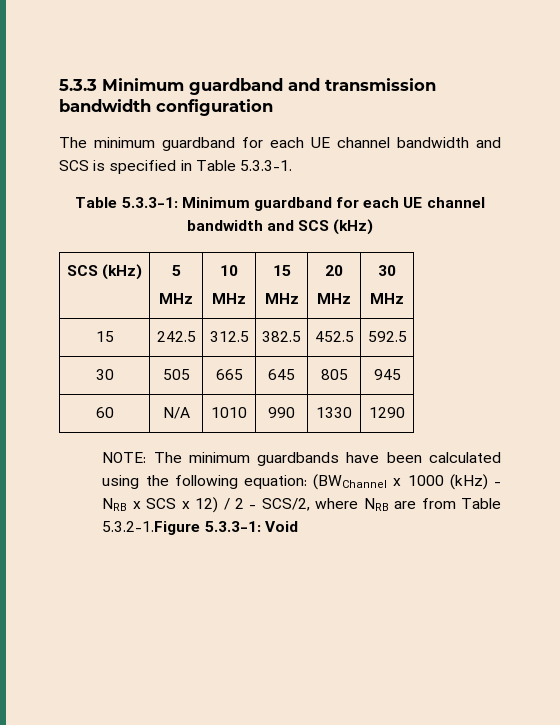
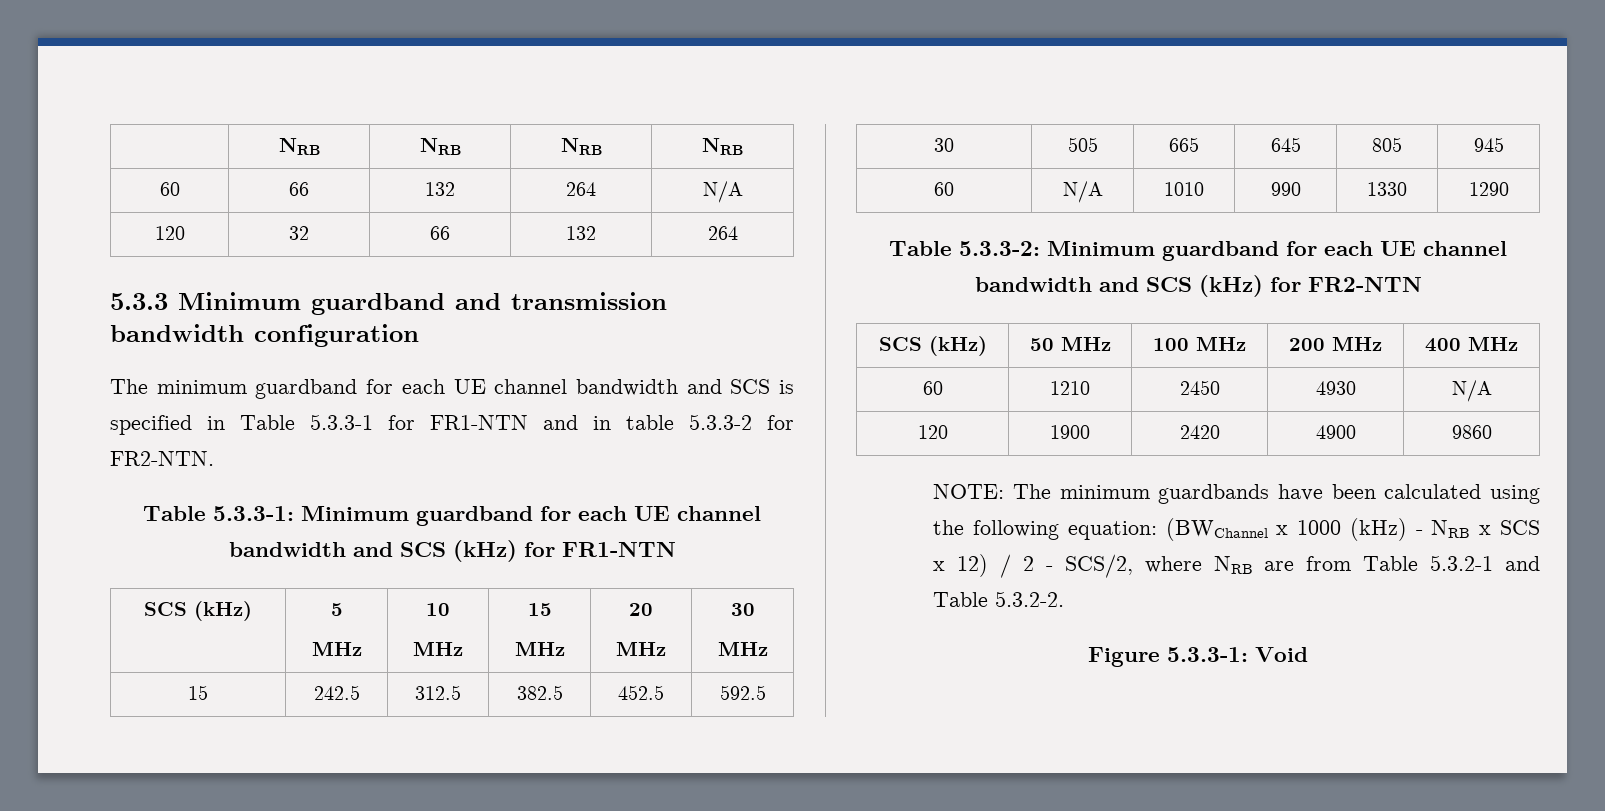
+ | NRB | NRB | NRB | NRB
+ 60 | 66 | 132 | 264 | N/A
+ 120 | 32 | 66 | 132 | 264
- The minimum guardband for each UE channel bandwidth and SCS is specified in Table 5.3.3-1.
+ The minimum guardband for each UE channel bandwidth and SCS is specified in Table 5.3.3-1 for FR1-NTN and in table 5.3.3-2 for FR2-NTN.
- Table 5.3.3-1: Minimum guardband for each UE channel bandwidth and SCS (kHz)
+ Table 5.3.3-1: Minimum guardband for each UE channel bandwidth and SCS (kHz) for FR1-NTN
+ Table 5.3.3-2: Minimum guardband for each UE channel bandwidth and SCS (kHz) for FR2-NTN
+ SCS (kHz) | 50 MHz | 100 MHz | 200 MHz | 400 MHz
+ 60 | 1210 | 2450 | 4930 | N/A
+ 120 | 1900 | 2420 | 4900 | 9860
- NOTE: The minimum guardbands have been calculated using the following equation: (BWChannel x 1000 (kHz) - NRB x SCS x 12) / 2 - SCS/2, where NRB are from Table 5.3.2-1.Figure 5.3.3-1: Void
+ NOTE: The minimum guardbands have been calculated using the following equation: (BWChannel x 1000 (kHz) - NRB x SCS x 12) / 2 - SCS/2, where NRB are from Table 5.3.2-1 and Table 5.3.2-2.
+ Figure 5.3.3-1: Void

